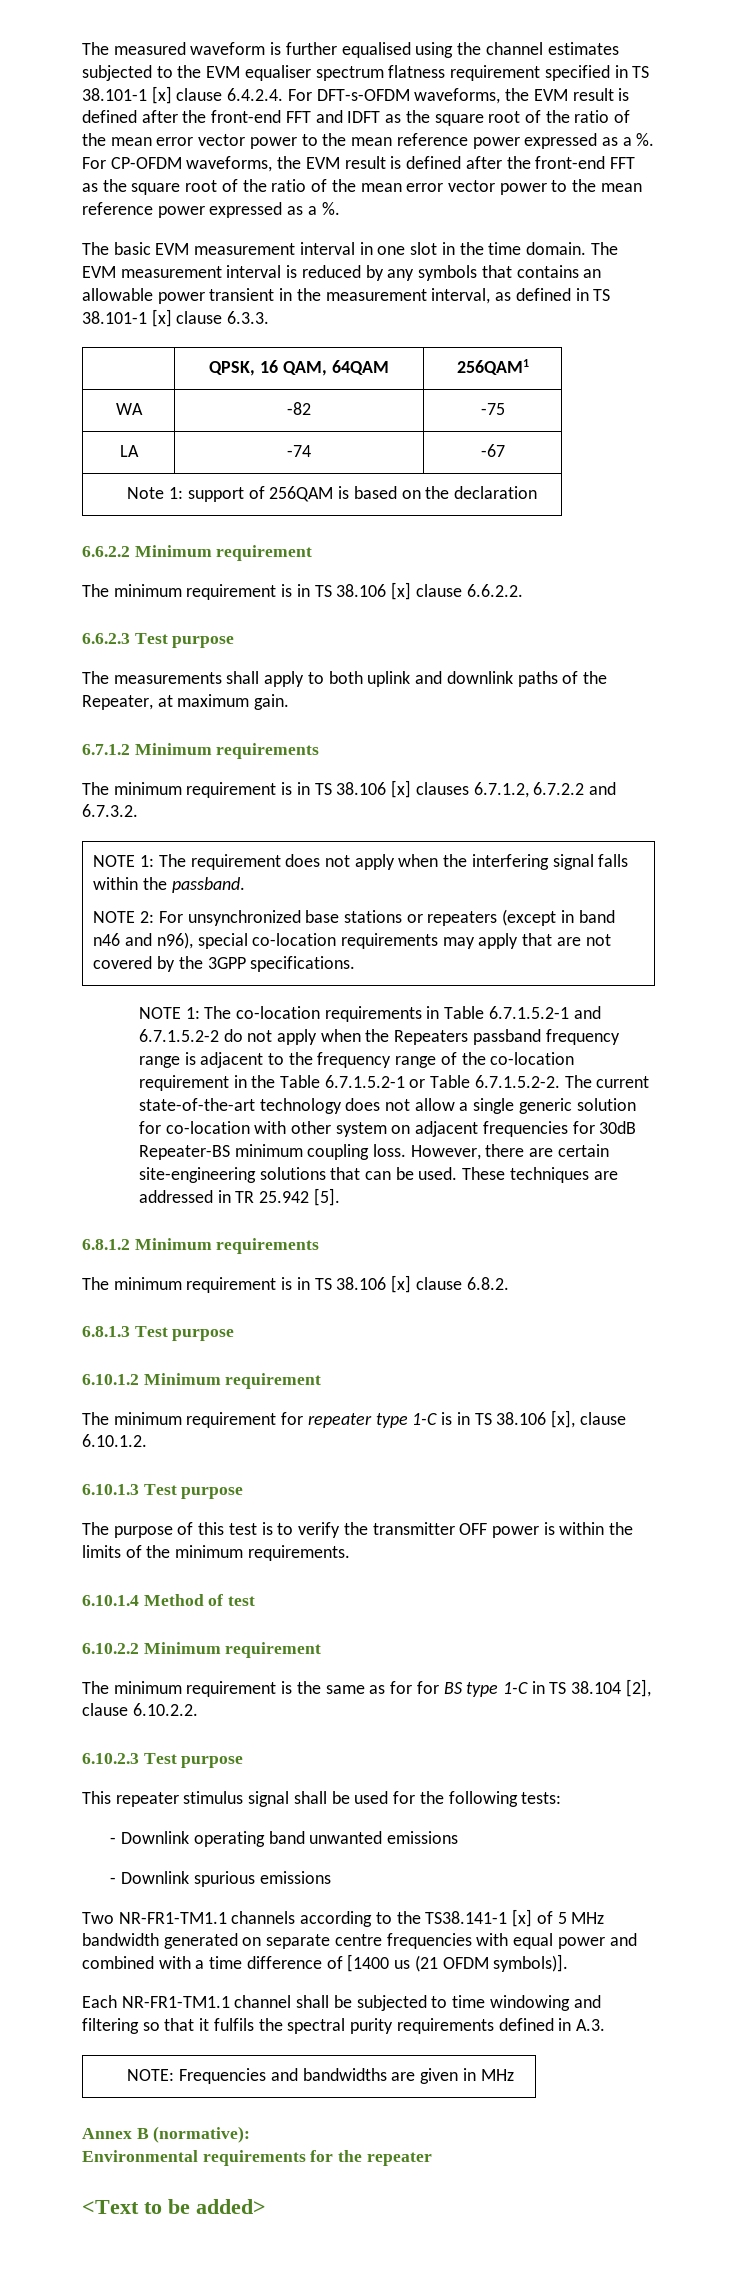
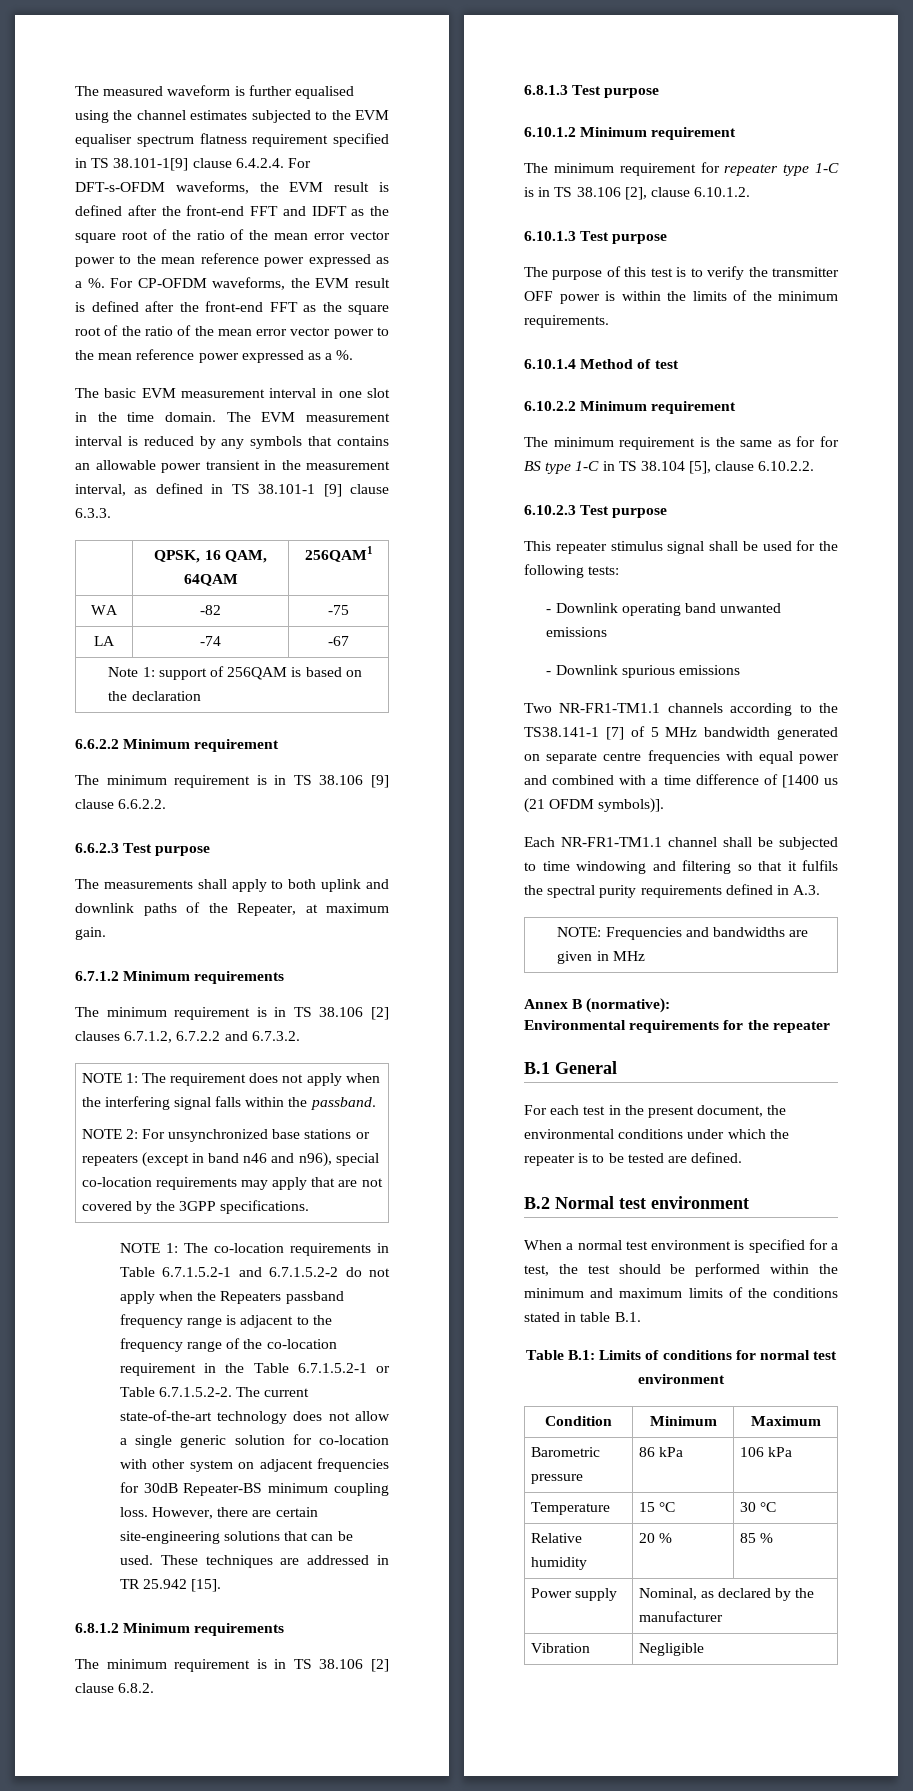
- The measured waveform is further equalised using the channel estimates subjected to the EVM equaliser spectrum flatness requirement specified in TS 38.101-1 [x] clause 6.4.2.4. For DFT-s-OFDM waveforms, the EVM result is defined after the front-end FFT and IDFT as the square root of the ratio of the mean error vector power to the mean reference power expressed as a %.
+ The measured waveform is further equalised using the channel estimates subjected to the EVM equaliser spectrum flatness requirement specified in TS 38.101-1[9] clause 6.4.2.4. For DFT-s-OFDM waveforms, the EVM result is defined after the front-end FFT and IDFT as the square root of the ratio of the mean error vector power to the mean reference power expressed as a %.
- The EVM measurement interval is reduced by any symbols that contains an allowable power transient in the measurement interval, as defined in TS 38.101-1 [x] clause 6.3.3.
+ The EVM measurement interval is reduced by any symbols that contains an allowable power transient in the measurement interval, as defined in TS 38.101-1 [9] clause 6.3.3.
- The minimum requirement is in TS 38.106 [x] clause 6.6.2.2.
+ The minimum requirement is in TS 38.106 [9] clause 6.6.2.2.
- The minimum requirement is in TS 38.106 [x] clauses 6.7.1.2, 6.7.2.2 and 6.7.3.2.
+ The minimum requirement is in TS 38.106 [2] clauses 6.7.1.2, 6.7.2.2 and 6.7.3.2.
- These techniques are addressed in TR 25.942 [5].
+ These techniques are addressed in TR 25.942 [15].
- The minimum requirement is in TS 38.106 [x] clause 6.8.2.
+ The minimum requirement is in TS 38.106 [2] clause 6.8.2.
- The minimum requirement for repeater type 1-C is in TS 38.106 [x], clause 6.10.1.2.
+ The minimum requirement for repeater type 1-C is in TS 38.106 [2], clause 6.10.1.2.
- The minimum requirement is the same as for for BS type 1-C in TS 38.104 [2], clause 6.10.2.2.
+ The minimum requirement is the same as for for BS type 1-C in TS 38.104 [5], clause 6.10.2.2.
- Two NR-FR1-TM1.1 channels according to the TS38.141-1 [x] of 5 MHz bandwidth generated on separate centre frequencies with equal power and combined with a time difference of [1400 us (21 OFDM symbols)].
+ Two NR-FR1-TM1.1 channels according to the TS38.141-1 [7] of 5 MHz bandwidth generated on separate centre frequencies with equal power and combined with a time difference of [1400 us (21 OFDM symbols)].
- <Text to be added>
+ B.1 General
+ For each test in the present document, the environmental conditions under which the repeater is to be tested are defined.
+ B.2 Normal test environment
+ When a normal test environment is specified for a test, the test should be performed within the minimum and maximum limits of the conditions stated in table B.1.
+ Table B.1: Limits of conditions for normal test environment
+ Condition | Minimum | Maximum
+ Barometric pressure | 86 kPa | 106 kPa
+ Temperature | 15 °C | 30 °C
+ Relative humidity | 20 % | 85 %
+ Power supply | Nominal, as declared by the manufacturer
+ Vibration | Negligible

